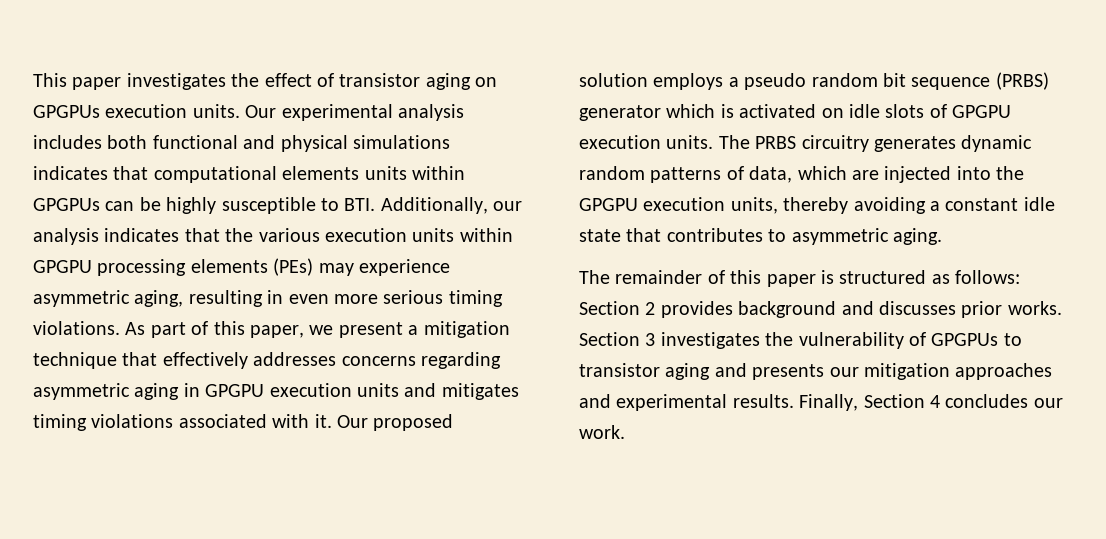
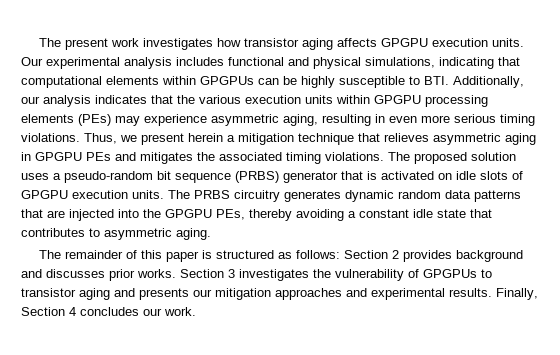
- This paper investigates the effect of transistor aging on GPGPUs execution units.
+ The present work investigates how transistor aging affects GPGPU execution units.
- Our experimental analysis includes both functional and physical simulations indicates that computational elements units within GPGPUs can be highly susceptible to BTI. Additionally, our analysis indicates that the various execution units within GPGPU processing elements (PEs) may experience asymmetric aging, resulting in even more serious timing violations.
+ Our experimental analysis includes functional and physical simulations, indicating that computational elements within GPGPUs can be highly susceptible to BTI. Additionally, our analysis indicates that the various execution units within GPGPU processing elements (PEs) may experience asymmetric aging, resulting in even more serious timing violations.
- As part of this paper, we present a mitigation technique that effectively addresses concerns regarding asymmetric aging in GPGPU execution units and mitigates timing violations associated with it. Our proposed solution employs a pseudo random bit sequence (PRBS) generator which is activated on idle slots of GPGPU execution units.
+ Thus, we present herein a mitigation technique that relieves asymmetric aging in GPGPU PEs and mitigates the associated timing violations. The proposed solution uses a pseudo-random bit sequence (PRBS) generator that is activated on idle slots of GPGPU execution units.
- The PRBS circuitry generates dynamic random patterns of data, which are injected into the GPGPU execution units, thereby avoiding a constant idle state that contributes to asymmetric aging.
+ The PRBS circuitry generates dynamic random data patterns that are injected into the GPGPU PEs, thereby avoiding a constant idle state that contributes to asymmetric aging.

